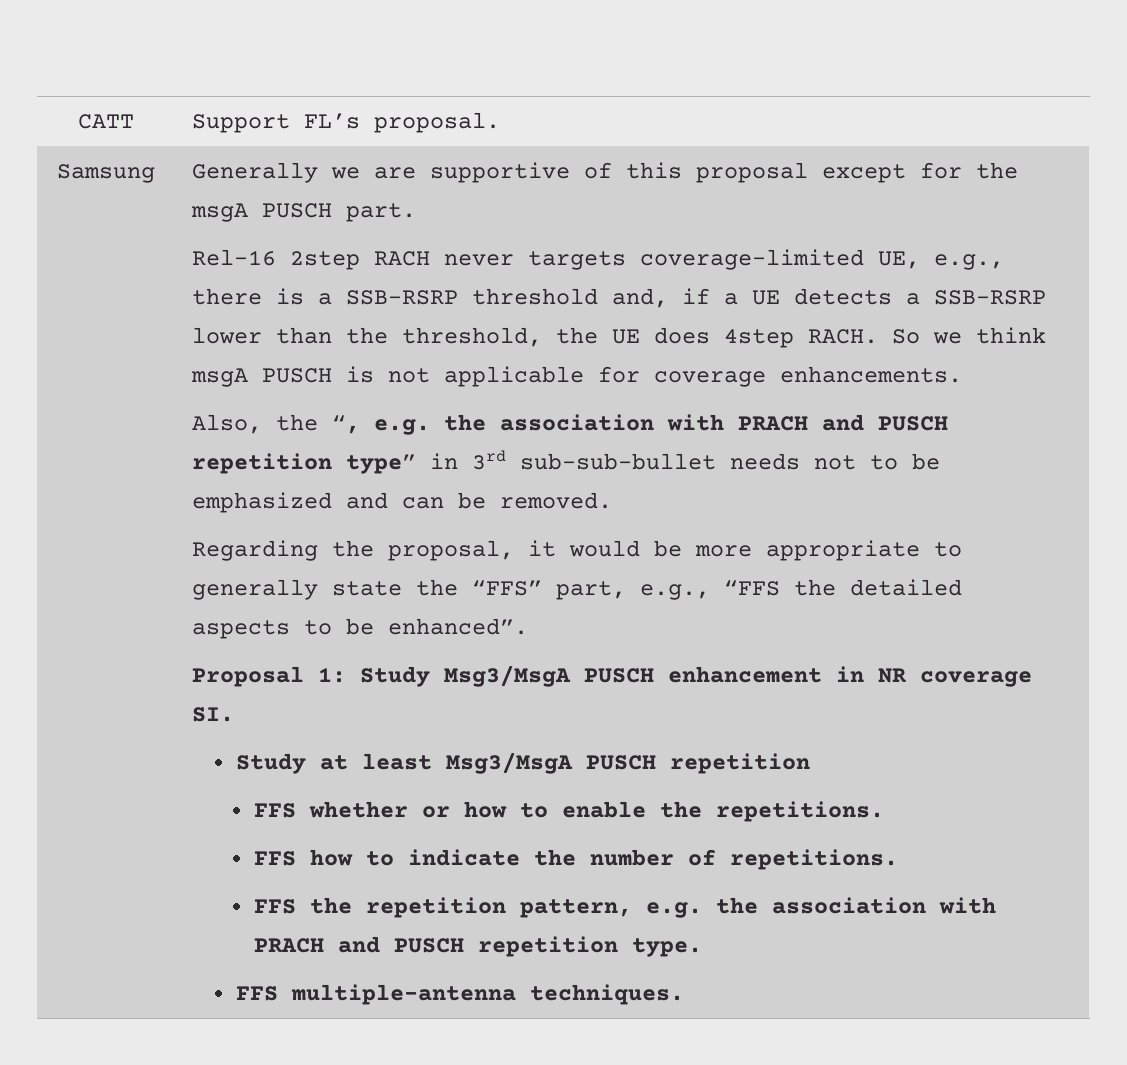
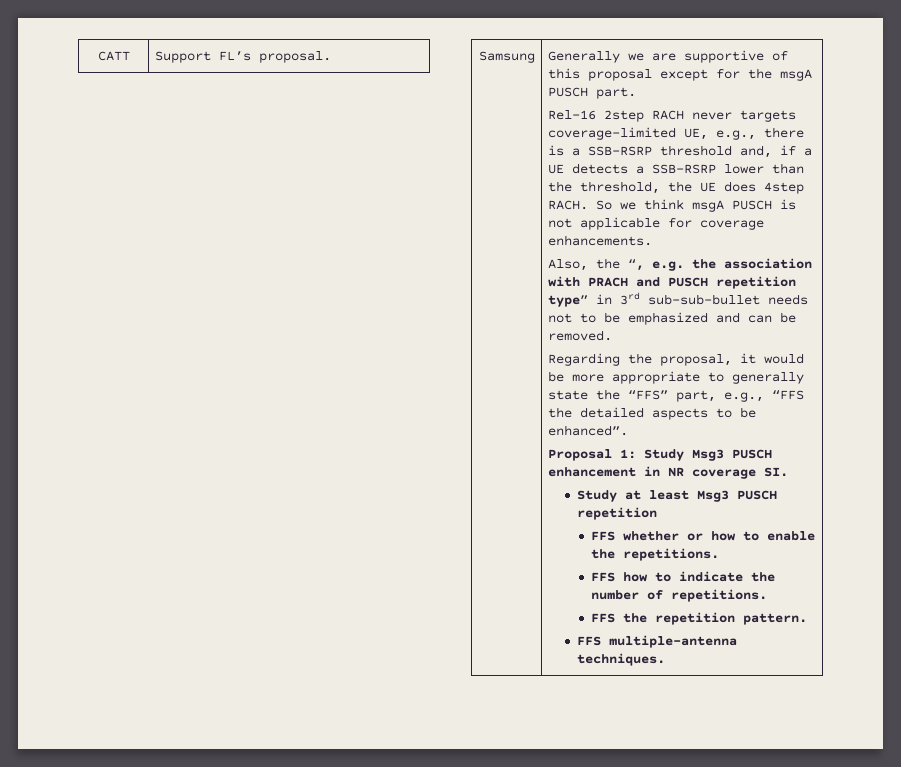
- Proposal 1: Study Msg3/MsgA PUSCH enhancement in NR coverage SI.
+ Proposal 1: Study Msg3 PUSCH enhancement in NR coverage SI.
- Study at least Msg3/MsgA PUSCH repetition
+ Study at least Msg3 PUSCH repetition
- FFS the repetition pattern, e.g. the association with PRACH and PUSCH repetition type.
+ FFS the repetition pattern.

